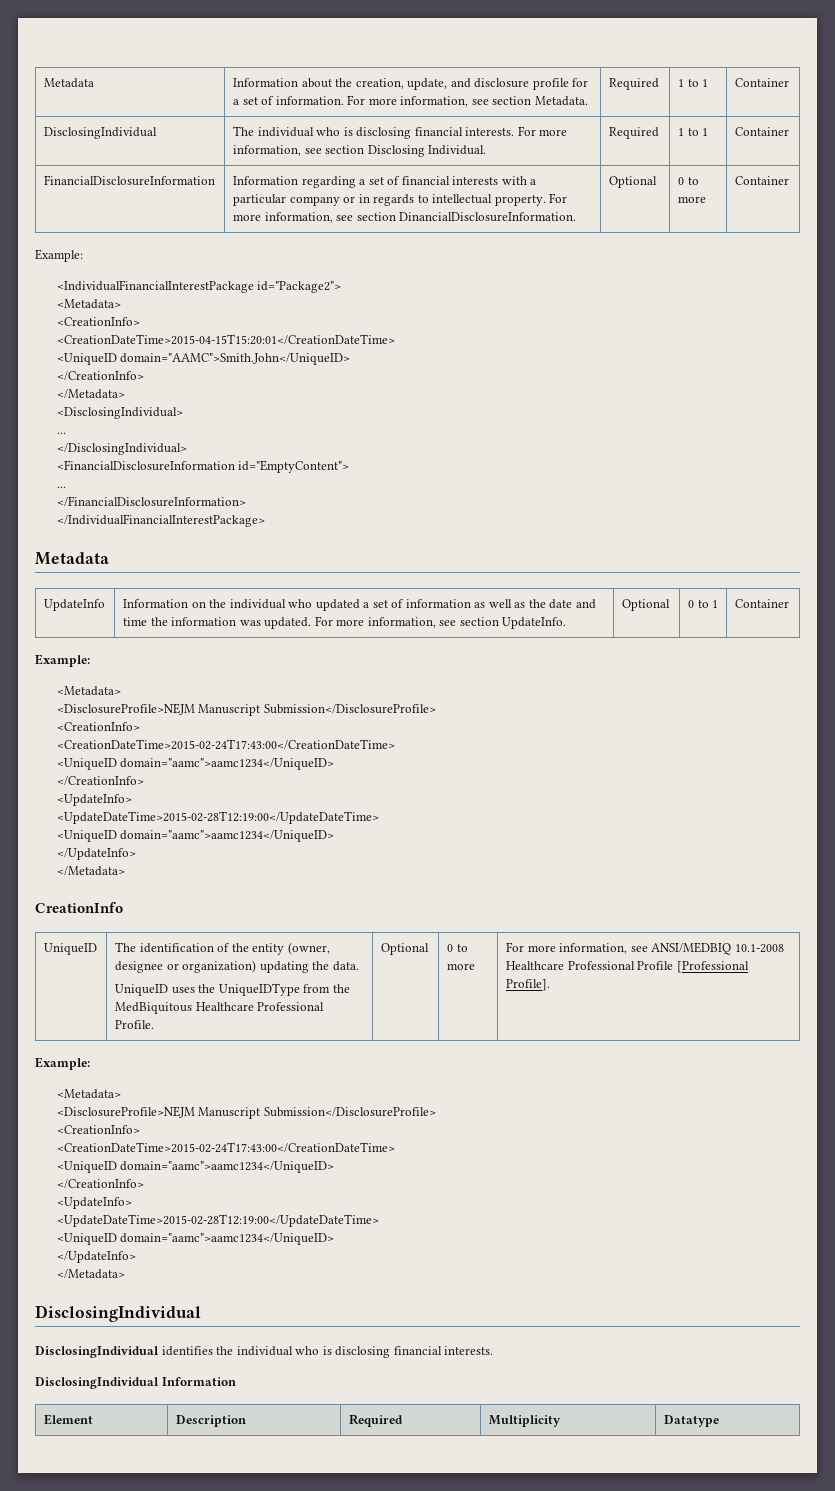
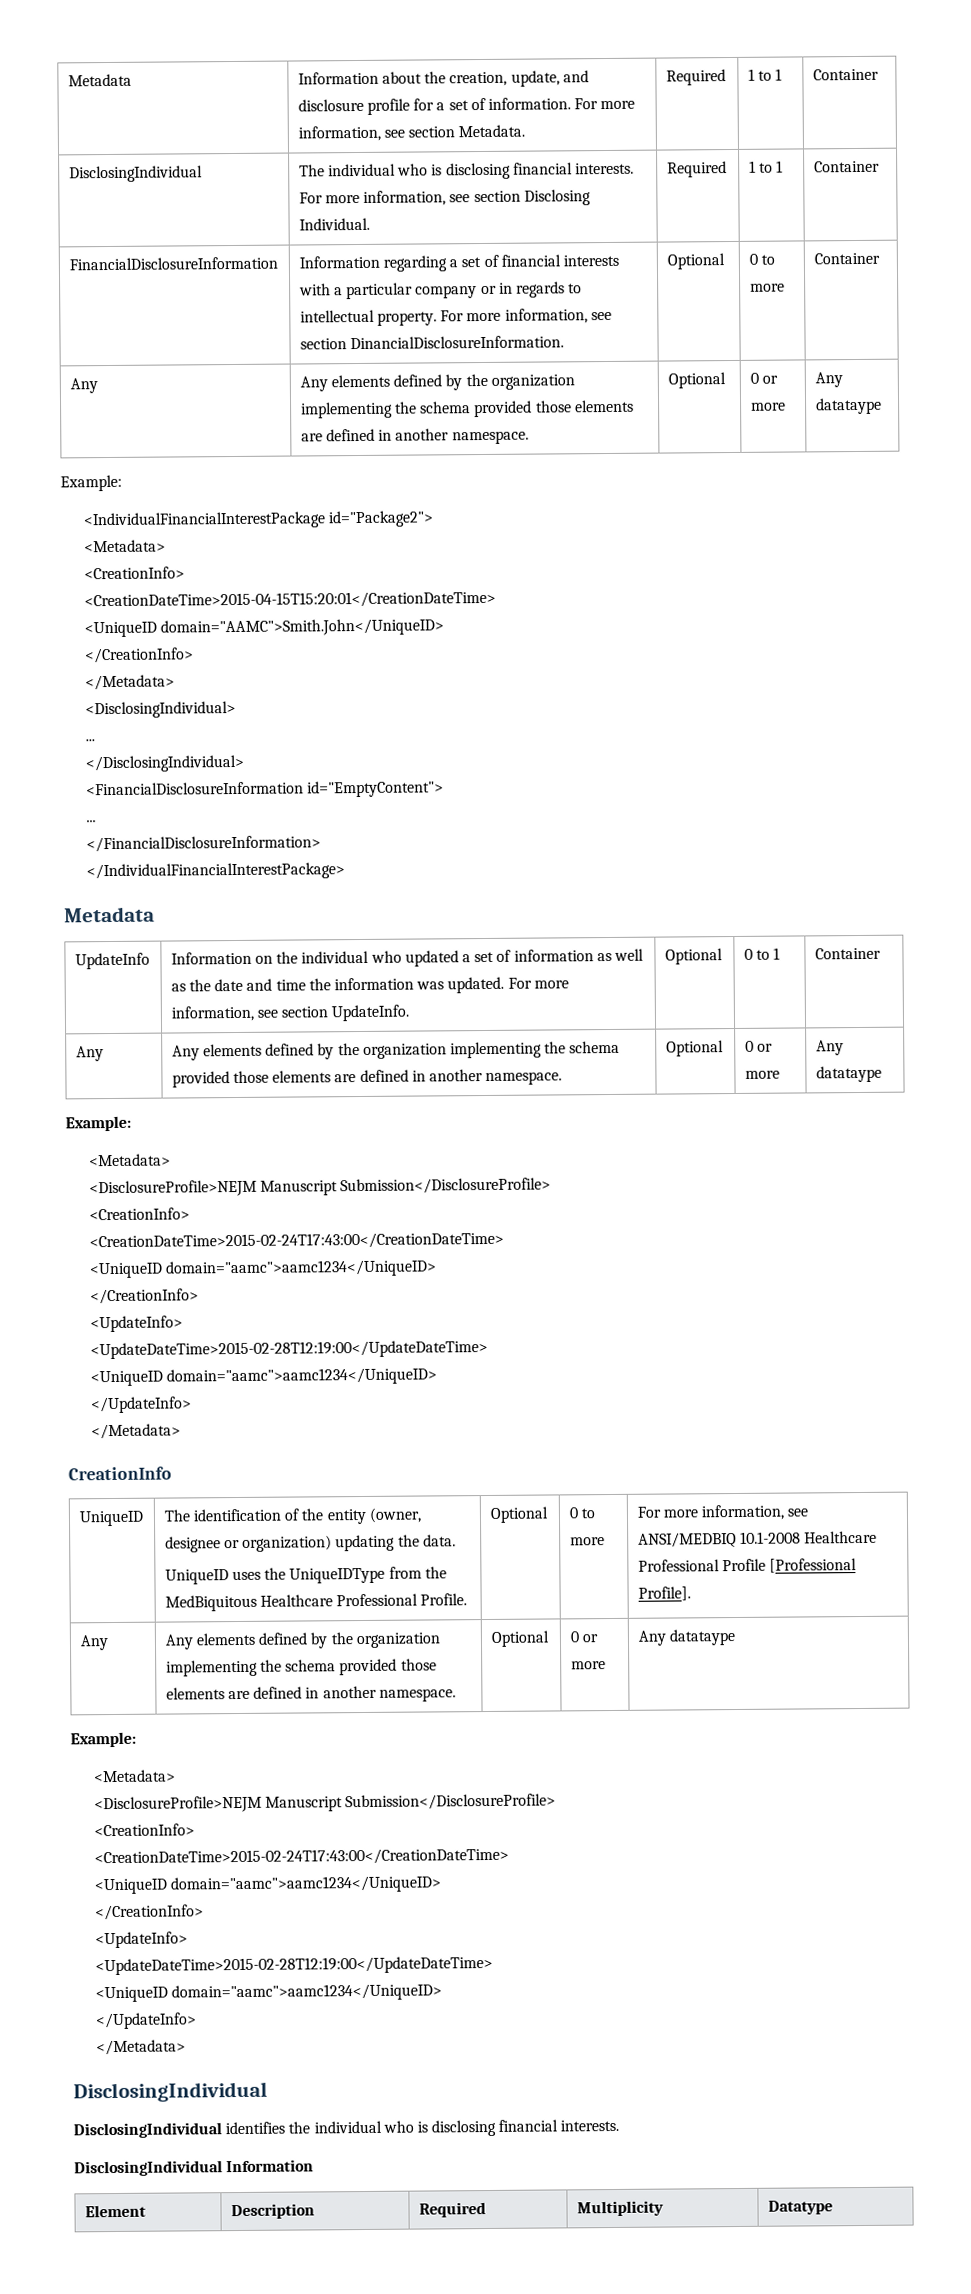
  FinancialDisclosureInformation | Information regarding a set of financial interests with a particular company or in regards to intellectual property. For more information, see section DinancialDisclosureInformation. | Optional | 0 to more | Container
+ Any | Any elements defined by the organization implementing the schema provided those elements are defined in another namespace. | Optional | 0 or more | Any datataype
  UpdateInfo | Information on the individual who updated a set of information as well as the date and time the information was updated. For more information, see section UpdateInfo. | Optional | 0 to 1 | Container
+ Any | Any elements defined by the organization implementing the schema provided those elements are defined in another namespace. | Optional | 0 or more | Any datataype
  UniqueID | The identification of the entity (owner, designee or organization) updating the data.
  UniqueID uses the UniqueIDType from the MedBiquitous Healthcare Professional Profile. | Optional | 0 to more | For more information, see ANSI/MEDBIQ 10.1-2008 Healthcare Professional Profile [Professional Profile].
+ Any | Any elements defined by the organization implementing the schema provided those elements are defined in another namespace. | Optional | 0 or more | Any datataype

